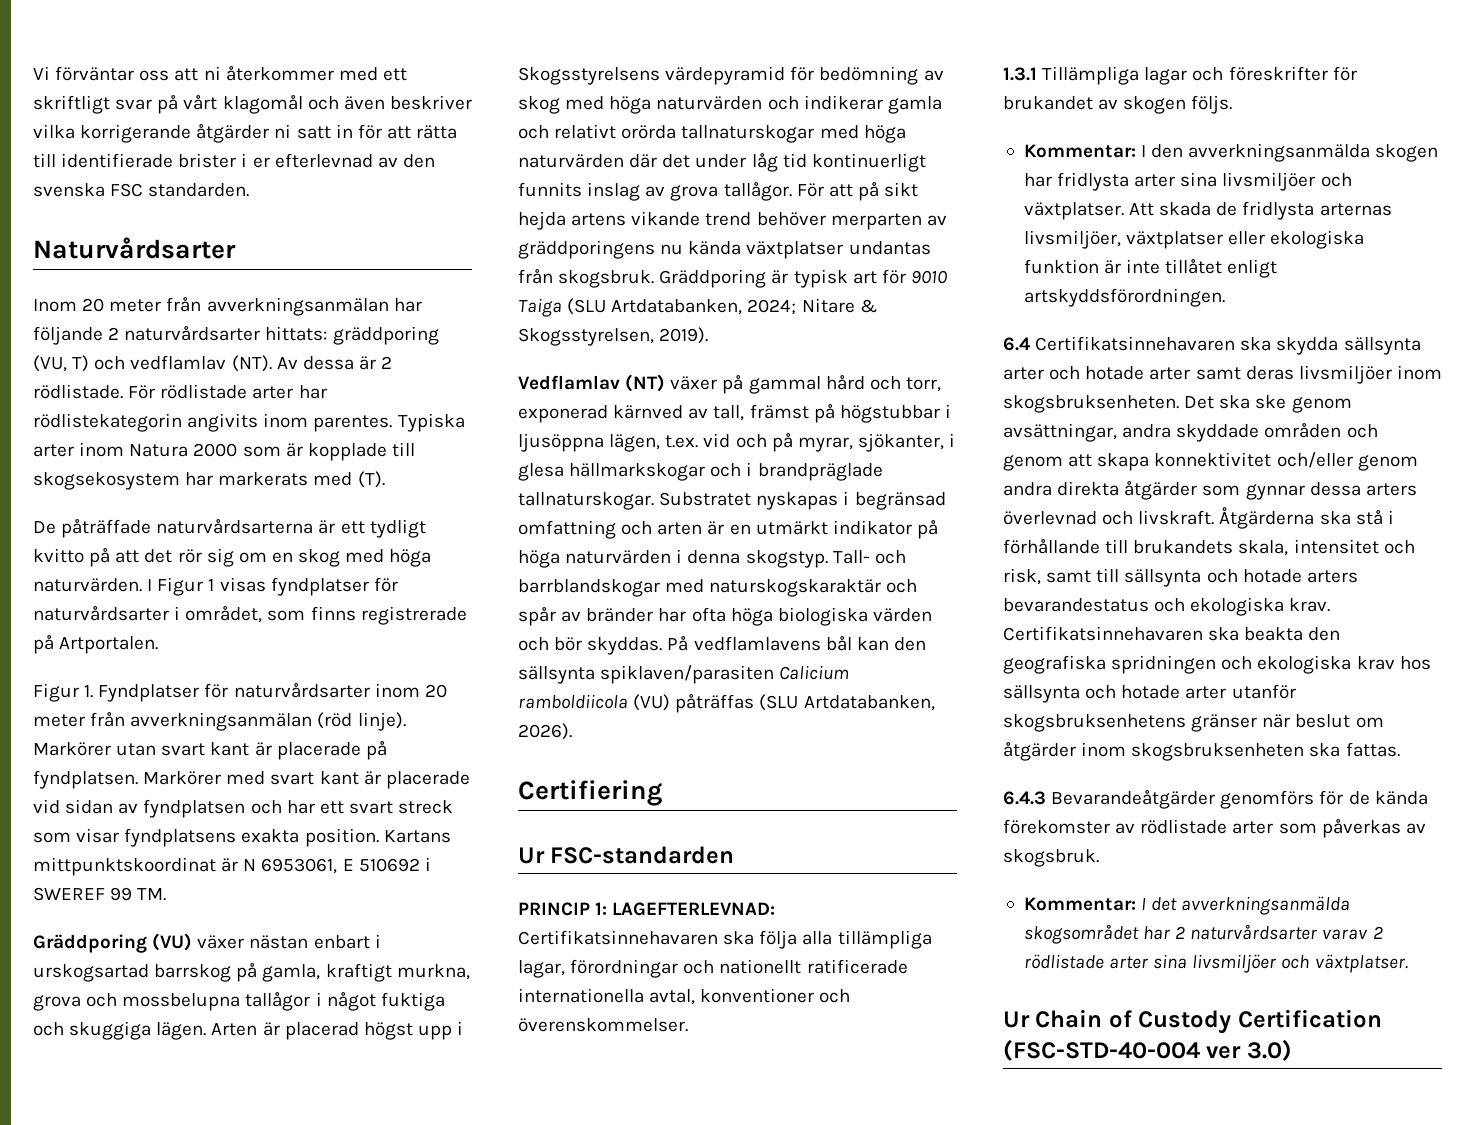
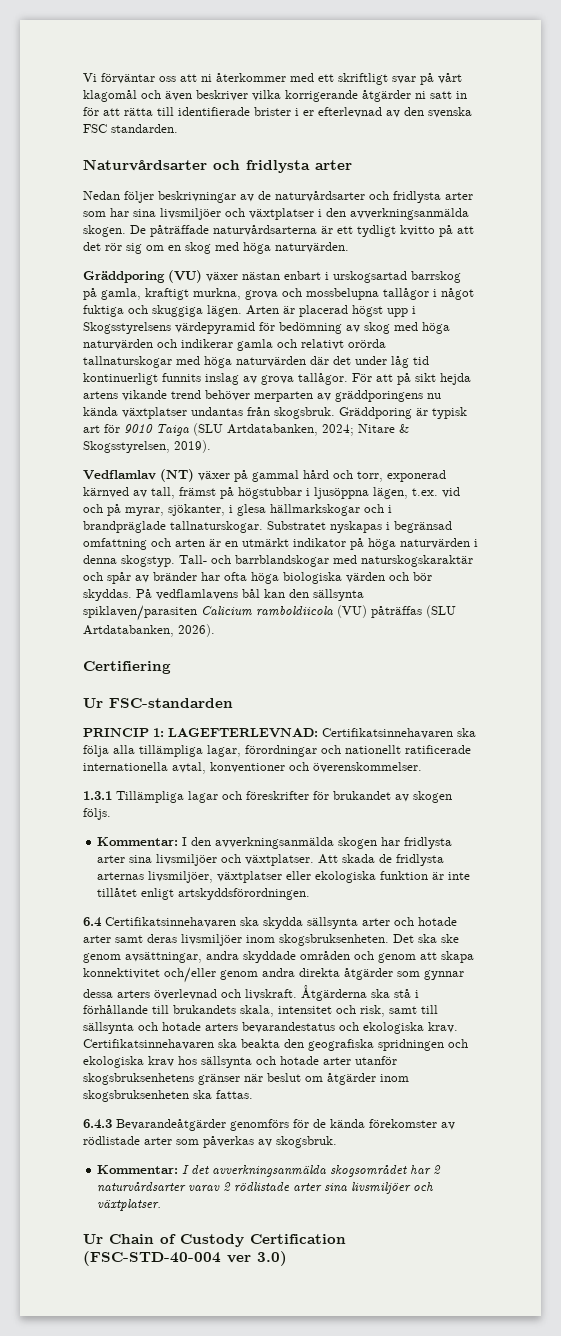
- Naturvårdsarter
- Inom 20 meter från avverkningsanmälan har följande 2 naturvårdsarter hittats: gräddporing (VU, T) och vedflamlav (NT). Av dessa är 2 rödlistade. För rödlistade arter har rödlistekategorin angivits inom parentes. Typiska arter inom Natura 2000 som är kopplade till skogsekosystem har markerats med (T).
- De påträffade naturvårdsarterna är ett tydligt kvitto på att det rör sig om en skog med höga naturvärden. I Figur 1 visas fyndplatser för naturvårdsarter i området, som finns registrerade på Artportalen.
- Figur 1. Fyndplatser för naturvårdsarter inom 20 meter från avverkningsanmälan (röd linje). Markörer utan svart kant är placerade på fyndplatsen. Markörer med svart kant är placerade vid sidan av fyndplatsen och har ett svart streck som visar fyndplatsens exakta position. Kartans mittpunktskoordinat är N 6953061, E 510692 i SWEREF 99 TM.
+ Naturvårdsarter och fridlysta arter
+ Nedan följer beskrivningar av de naturvårdsarter och fridlysta arter som har sina livsmiljöer och växtplatser i den avverkningsanmälda skogen. De påträffade naturvårdsarterna är ett tydligt kvitto på att det rör sig om en skog med höga naturvärden.

